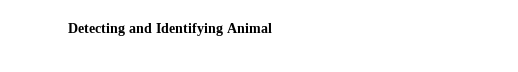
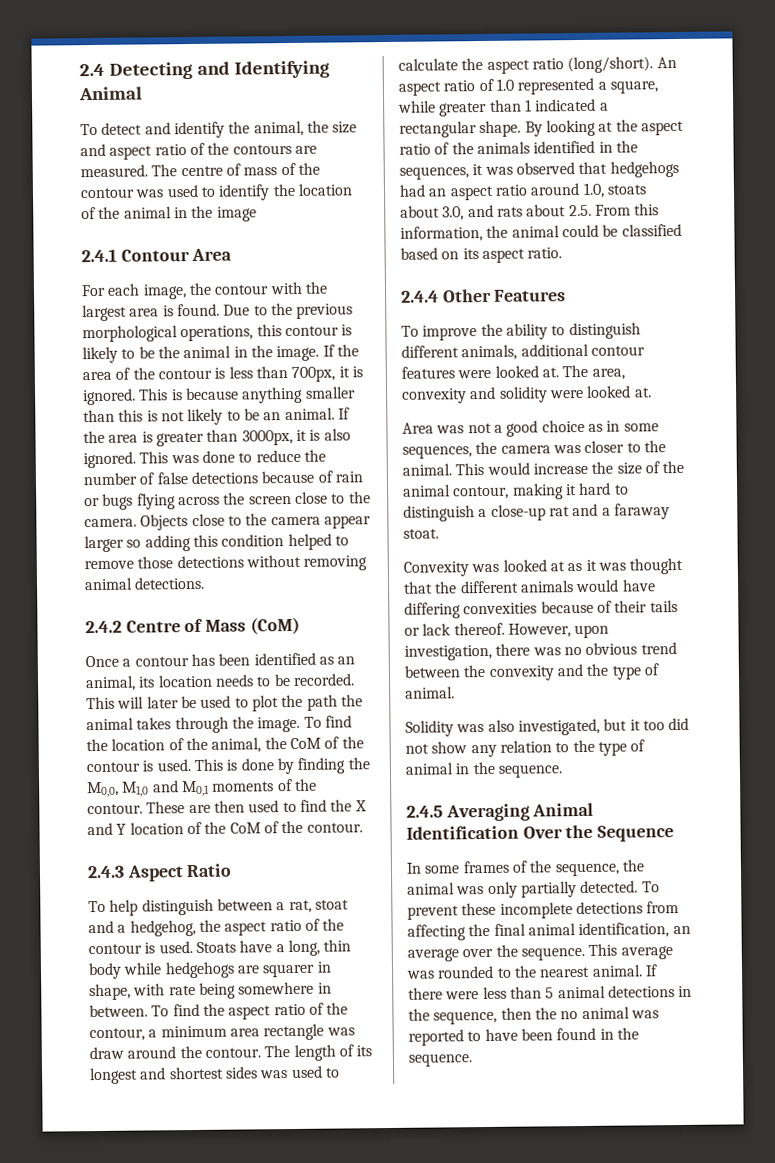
- Detecting and Identifying Animal
+ 2.4 Detecting and Identifying Animal
+ To detect and identify the animal, the size and aspect ratio of the contours are measured. The centre of mass of the contour was used to identify the location of the animal in the image
+ 2.4.1 Contour Area
+ For each image, the contour with the largest area is found. Due to the previous morphological operations, this contour is likely to be the animal in the image. If the area of the contour is less than 700px, it is ignored. This is because anything smaller than this is not likely to be an animal. If the area is greater than 3000px, it is also ignored. This was done to reduce the number of false detections because of rain or bugs flying across the screen close to the camera. Objects close to the camera appear larger so adding this condition helped to remove those detections without removing animal detections.
+ 2.4.2 Centre of Mass (CoM)
+ Once a contour has been identified as an animal, its location needs to be recorded. This will later be used to plot the path the animal takes through the image. To find the location of the animal, the CoM of the contour is used. This is done by finding the M0,0, M1,0 and M0,1 moments of the contour. These are then used to find the X and Y location of the CoM of the contour.
+ 2.4.3 Aspect Ratio
+ To help distinguish between a rat, stoat and a hedgehog, the aspect ratio of the contour is used. Stoats have a long, thin body while hedgehogs are squarer in shape, with rate being somewhere in between. To find the aspect ratio of the contour, a minimum area rectangle was draw around the contour. The length of its longest and shortest sides was used to calculate the aspect ratio (long/short). An aspect ratio of 1.0 represented a square, while greater than 1 indicated a rectangular shape. By looking at the aspect ratio of the animals identified in the sequences, it was observed that hedgehogs had an aspect ratio around 1.0, stoats about 3.0, and rats about 2.5. From this information, the animal could be classified based on its aspect ratio.
+ 2.4.4 Other Features
+ To improve the ability to distinguish different animals, additional contour features were looked at. The area, convexity and solidity were looked at.
+ Area was not a good choice as in some sequences, the camera was closer to the animal. This would increase the size of the animal contour, making it hard to distinguish a close-up rat and a faraway stoat.
+ Convexity was looked at as it was thought that the different animals would have differing convexities because of their tails or lack thereof. However, upon investigation, there was no obvious trend between the convexity and the type of animal.
+ Solidity was also investigated, but it too did not show any relation to the type of animal in the sequence.
+ 2.4.5 Averaging Animal Identification Over the Sequence
+ In some frames of the sequence, the animal was only partially detected. To prevent these incomplete detections from affecting the final animal identification, an average over the sequence. This average was rounded to the nearest animal. If there were less than 5 animal detections in the sequence, then the no animal was reported to have been found in the sequence.

